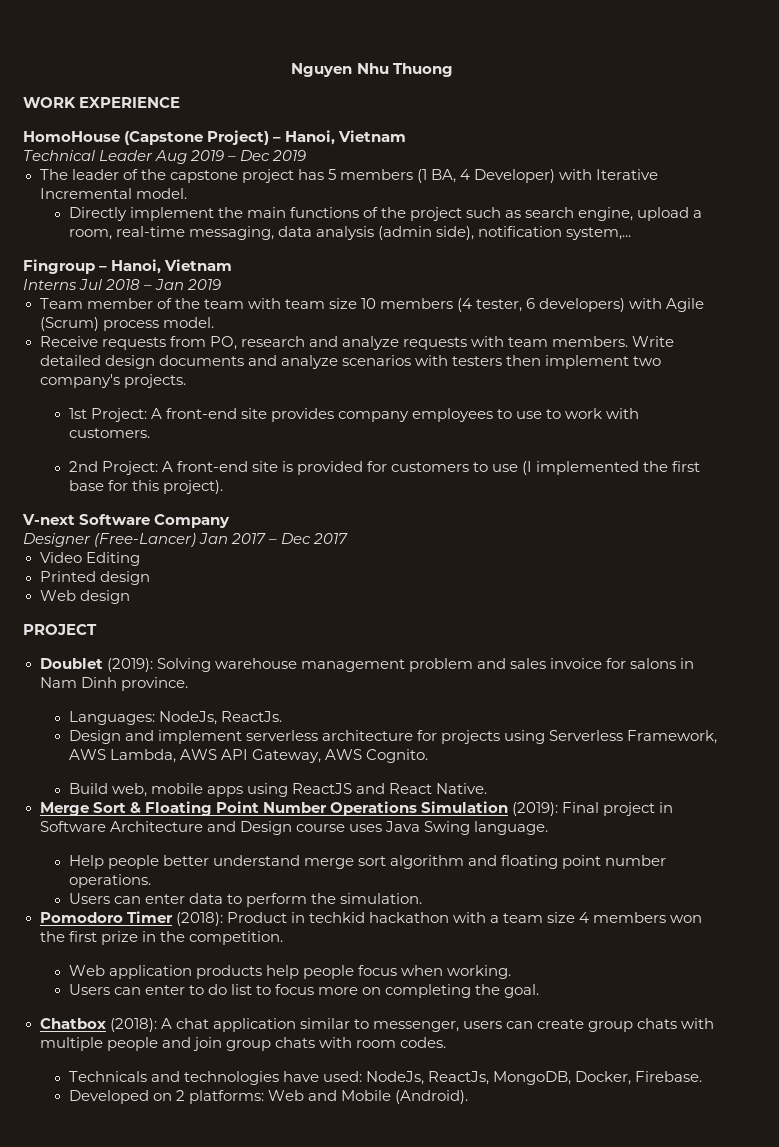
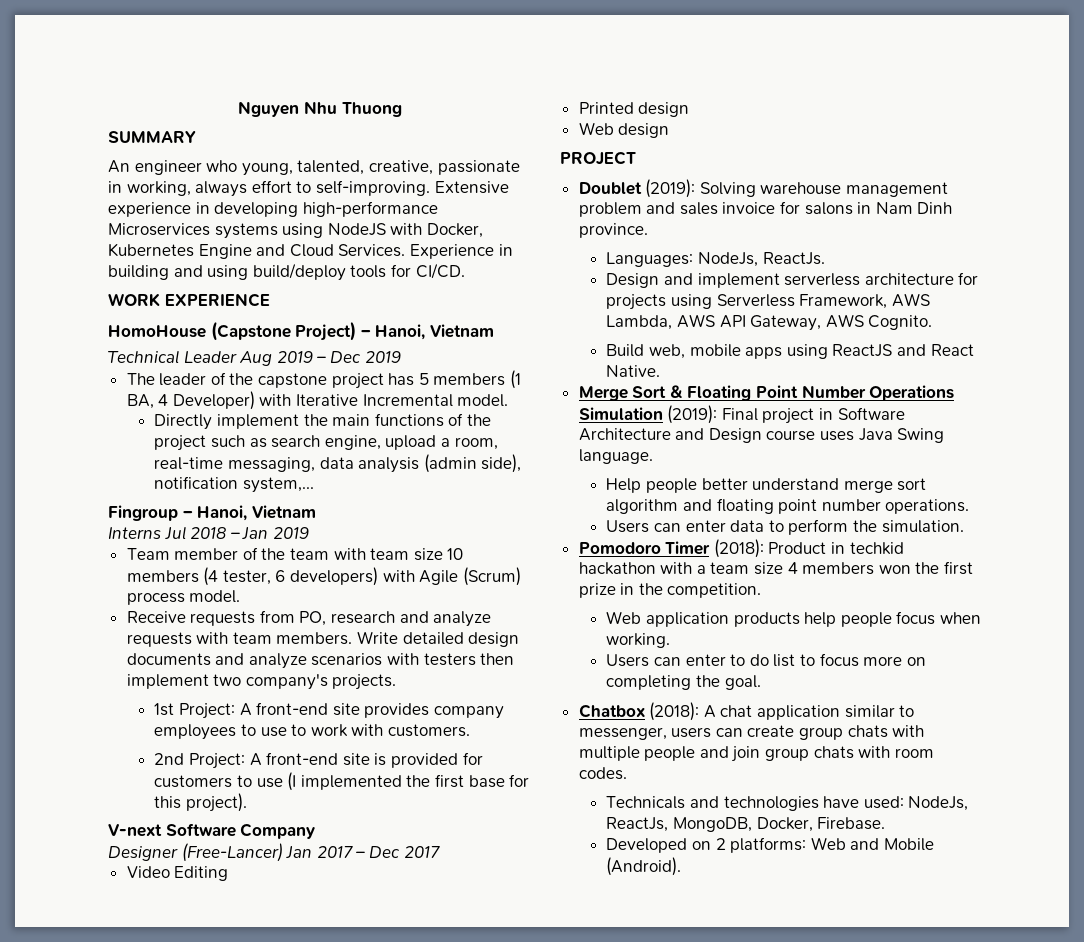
+ SUMMARY
+ An engineer who young, talented, creative, passionate in working, always effort to self-improving. Extensive experience in developing high-performance Microservices systems using NodeJS with Docker, Kubernetes Engine and Cloud Services. Experience in building and using build/deploy tools for CI/CD.

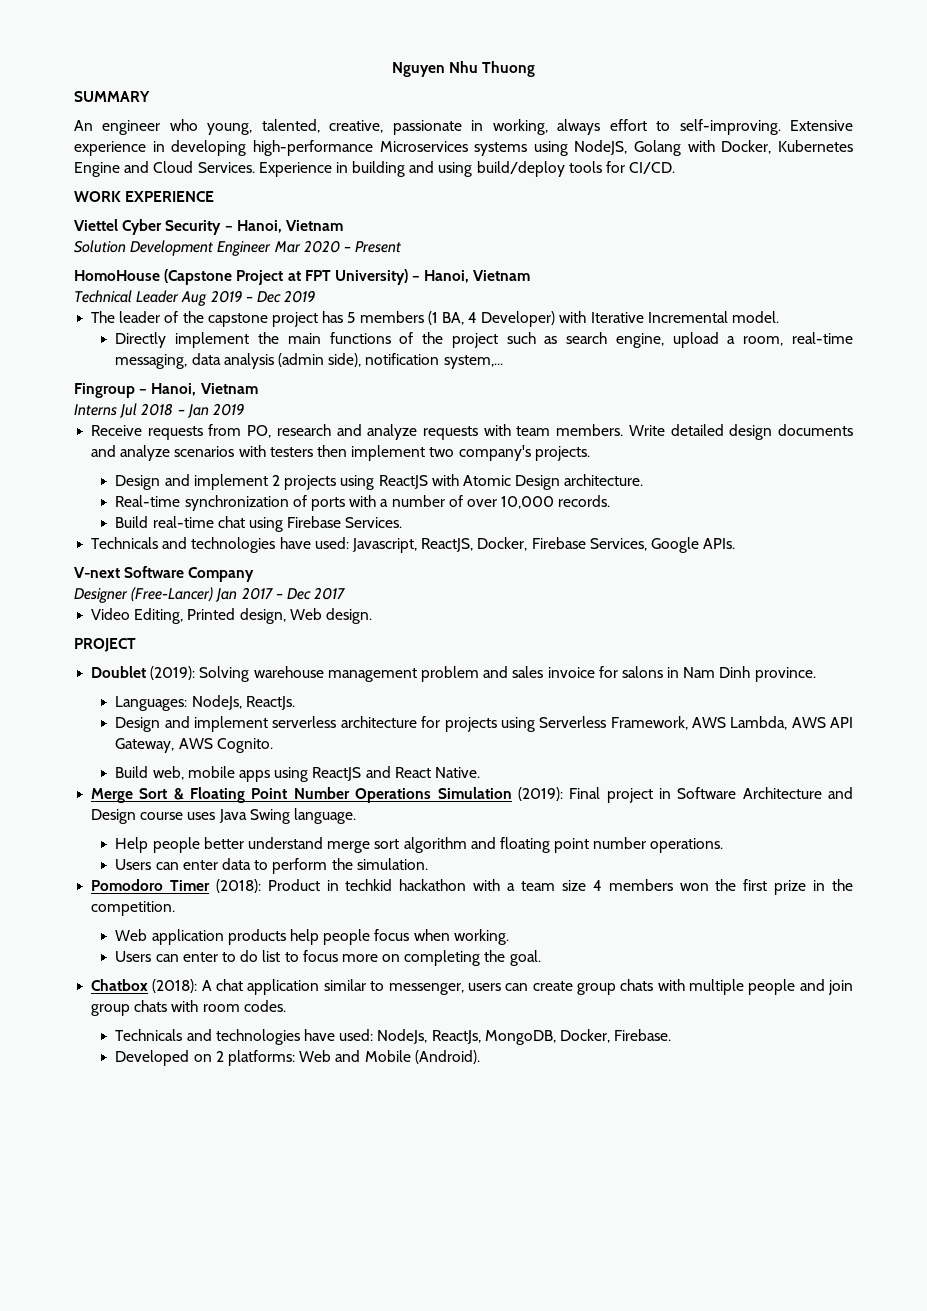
- Extensive experience in developing high-performance Microservices systems using NodeJS with Docker, Kubernetes Engine and Cloud Services.
+ Extensive experience in developing high-performance Microservices systems using NodeJS, Golang with Docker, Kubernetes Engine and Cloud Services.
- HomoHouse (Capstone Project) – Hanoi, Vietnam
+ Viettel Cyber Security – Hanoi, Vietnam
+ Solution Development Engineer Mar 2020 – Present
+ HomoHouse (Capstone Project at FPT University) – Hanoi, Vietnam
- Team member of the team with team size 10 members (4 tester, 6 developers) with Agile (Scrum) process model.
- 1st Project: A front-end site provides company employees to use to work with customers.
- 2nd Project: A front-end site is provided for customers to use (I implemented the first base for this project).
+ Design and implement 2 projects using ReactJS with Atomic Design architecture.
+ Real-time synchronization of ports with a number of over 10,000 records.
+ Build real-time chat using Firebase Services.
+ Technicals and technologies have used: Javascript, ReactJS, Docker, Firebase Services, Google APIs.
- Video Editing
- Printed design
- Web design
+ Video Editing, Printed design, Web design.

